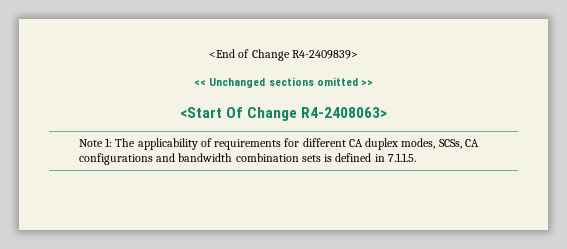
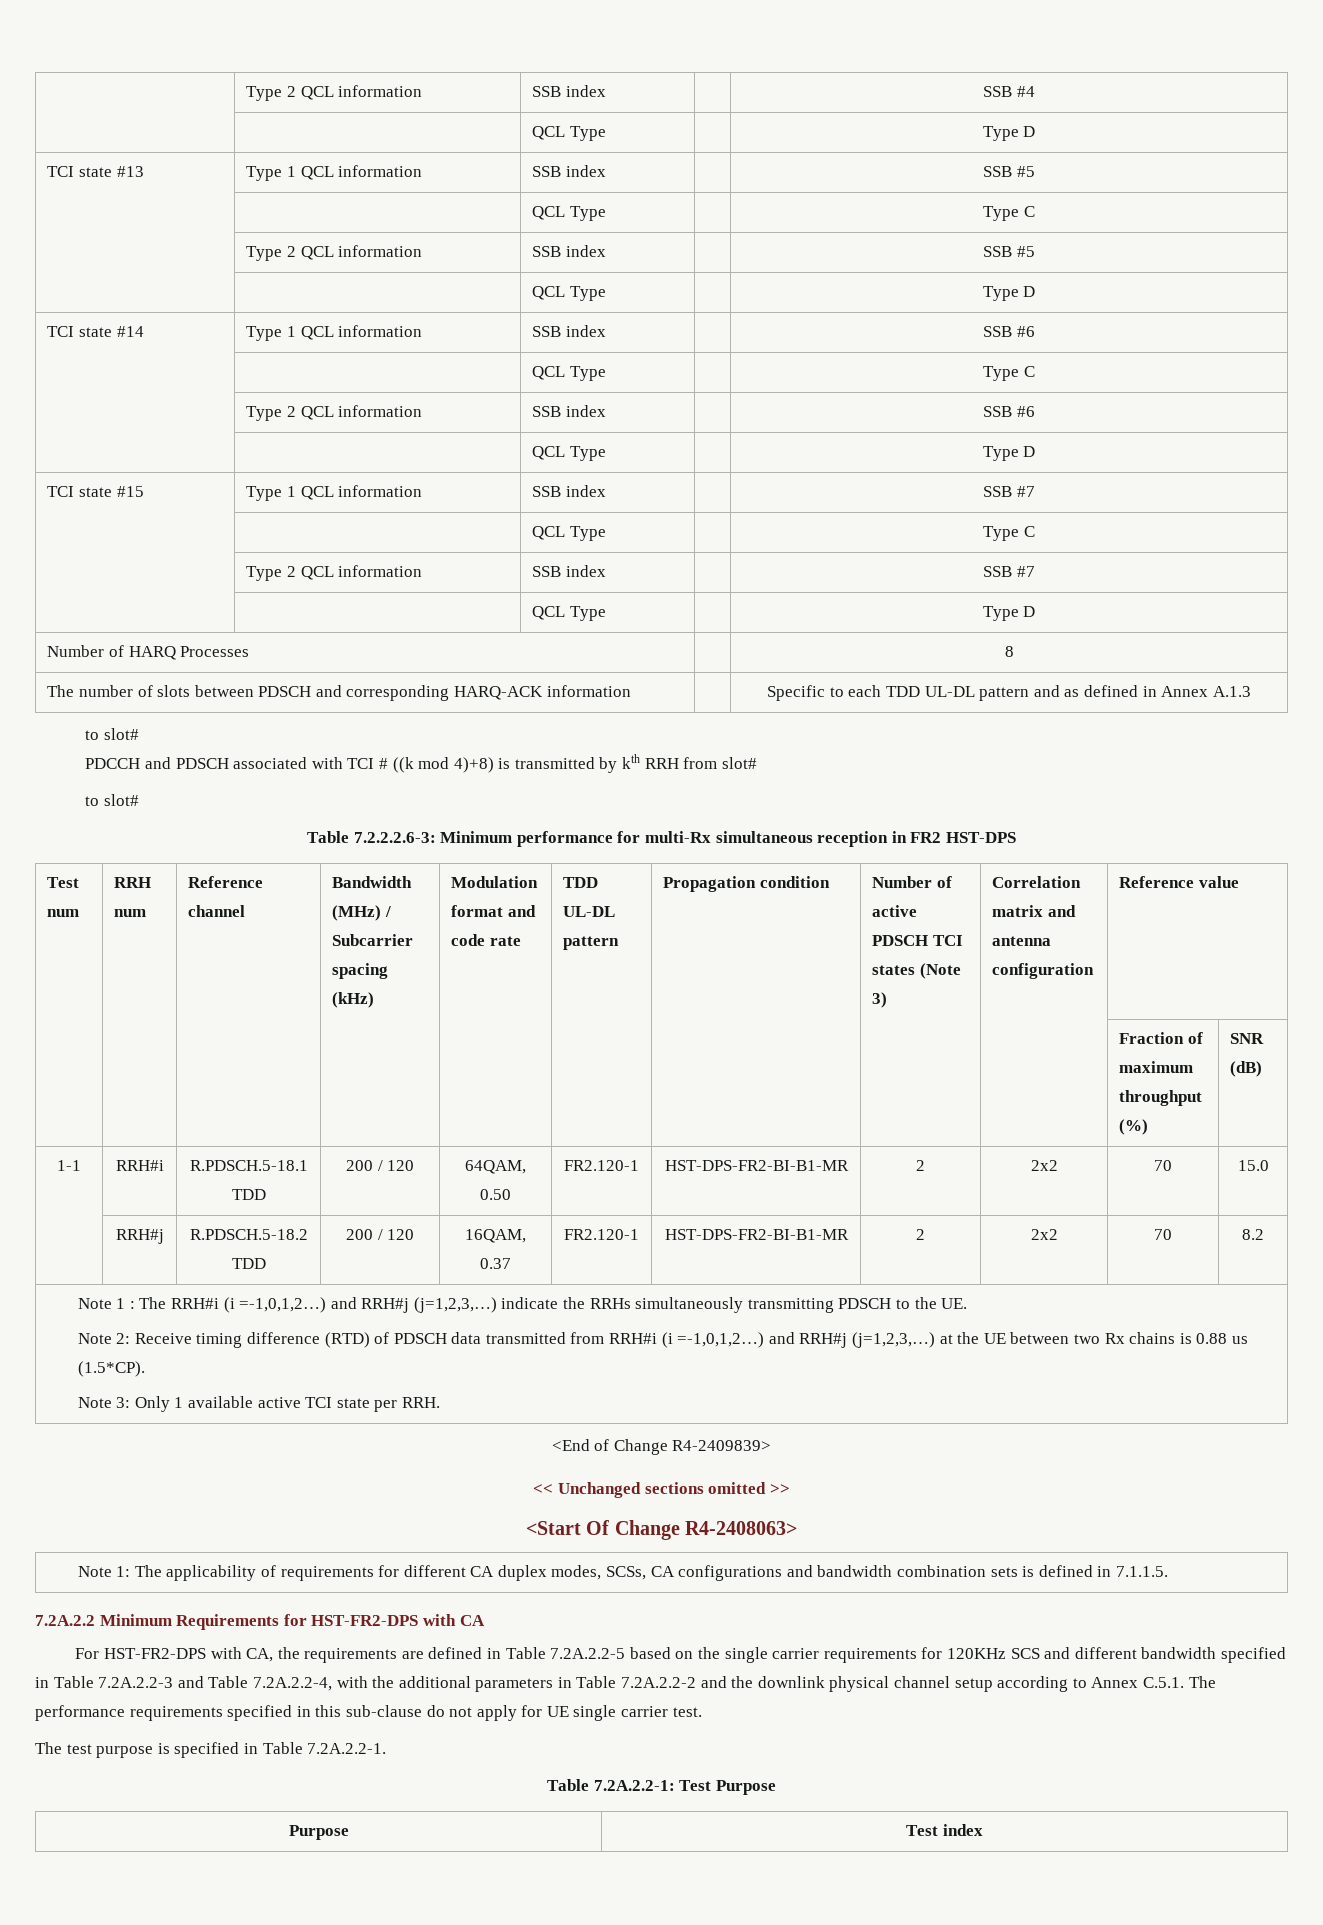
+ | Type 2 QCL information | SSB index | | SSB #4
+ | | QCL Type | | Type D
+ TCI state #13 | Type 1 QCL information | SSB index | | SSB #5
+ | | QCL Type | | Type C
+ | Type 2 QCL information | SSB index | | SSB #5
+ | | QCL Type | | Type D
+ TCI state #14 | Type 1 QCL information | SSB index | | SSB #6
+ | | QCL Type | | Type C
+ | Type 2 QCL information | SSB index | | SSB #6
+ | | QCL Type | | Type D
+ TCI state #15 | Type 1 QCL information | SSB index | | SSB #7
+ | | QCL Type | | Type C
+ | Type 2 QCL information | SSB index | | SSB #7
+ | | QCL Type | | Type D
+ Number of HARQ Processes | | 8
+ The number of slots between PDSCH and corresponding HARQ-ACK information | | Specific to each TDD UL-DL pattern and as defined in Annex A.1.3
+ to slot#
+ PDCCH and PDSCH associated with TCI # ((k mod 4)+8) is transmitted by kth RRH from slot#
+ to slot#
+ Table 7.2.2.2.6-3: Minimum performance for multi-Rx simultaneous reception in FR2 HST-DPS
+ Test num | RRH num | Reference channel | Bandwidth (MHz) / Subcarrier spacing (kHz) | Modulation format and code rate | TDD UL-DL pattern | Propagation condition | Number of active PDSCH TCI states (Note 3) | Correlation matrix and antenna configuration | Reference value
+ | | | | | | | | | Fraction of maximum throughput (%) | SNR (dB)
+ 1-1 | RRH#i | R.PDSCH.5-18.1 TDD | 200 / 120 | 64QAM, 0.50 | FR2.120-1 | HST-DPS-FR2-BI-B1-MR | 2 | 2x2 | 70 | 15.0
+ | RRH#j | R.PDSCH.5-18.2 TDD | 200 / 120 | 16QAM, 0.37 | FR2.120-1 | HST-DPS-FR2-BI-B1-MR | 2 | 2x2 | 70 | 8.2
+ Note 1 : The RRH#i (i =-1,0,1,2…) and RRH#j (j=1,2,3,…) indicate the RRHs simultaneously transmitting PDSCH to the UE.
+ Note 2: Receive timing difference (RTD) of PDSCH data transmitted from RRH#i (i =-1,0,1,2…) and RRH#j (j=1,2,3,…) at the UE between two Rx chains is 0.88 us (1.5*CP).
+ Note 3: Only 1 available active TCI state per RRH.
+ 7.2A.2.2 Minimum Requirements for HST-FR2-DPS with CA
+ For HST-FR2-DPS with CA, the requirements are defined in Table 7.2A.2.2-5 based on the single carrier requirements for 120KHz SCS and different bandwidth specified in Table 7.2A.2.2-3 and Table 7.2A.2.2-4, with the additional parameters in Table 7.2A.2.2-2 and the downlink physical channel setup according to Annex C.5.1. The performance requirements specified in this sub-clause do not apply for UE single carrier test.
+ The test purpose is specified in Table 7.2A.2.2-1.
+ Table 7.2A.2.2-1: Test Purpose
+ Purpose | Test index

